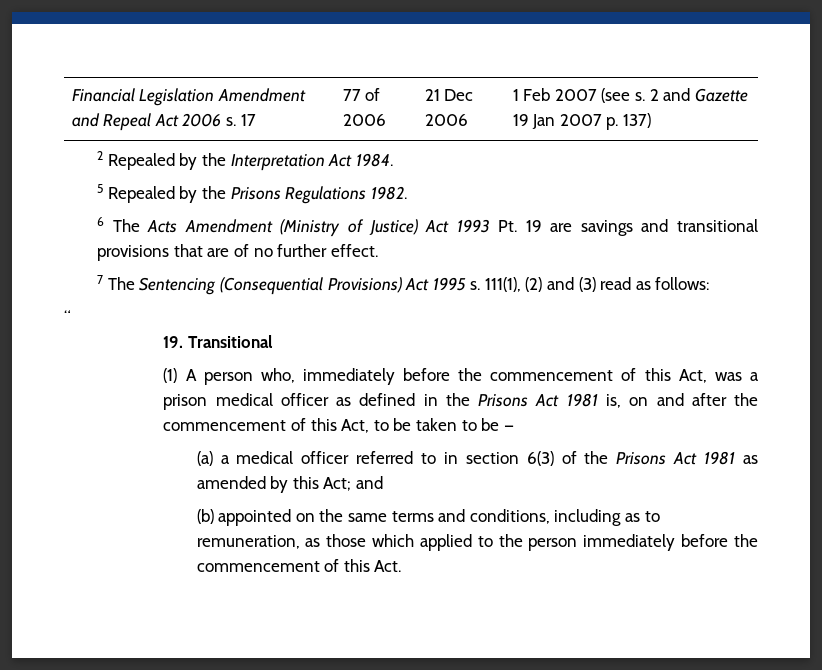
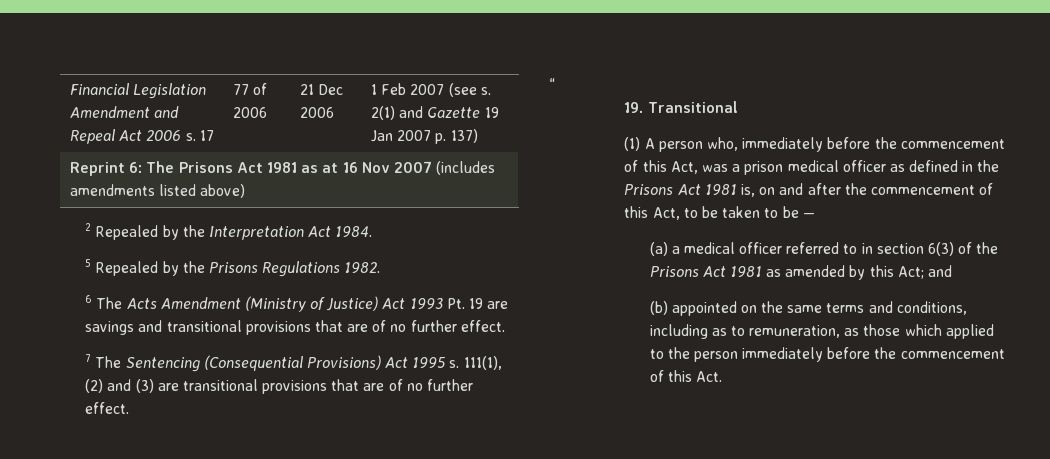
- Financial Legislation Amendment and Repeal Act 2006 s. 17 | 77 of 2006 | 21 Dec 2006 | 1 Feb 2007 (see s. 2 and Gazette 19 Jan 2007 p. 137)
+ Financial Legislation Amendment and Repeal Act 2006 s. 17 | 77 of 2006 | 21 Dec 2006 | 1 Feb 2007 (see s. 2(1) and Gazette 19 Jan 2007 p. 137)
+ Reprint 6: The Prisons Act 1981 as at 16 Nov 2007 (includes amendments listed above)
- 111(1), (2) and (3) read as follows:
+ 111(1), (2) and (3) are transitional provisions that are of no further effect.

